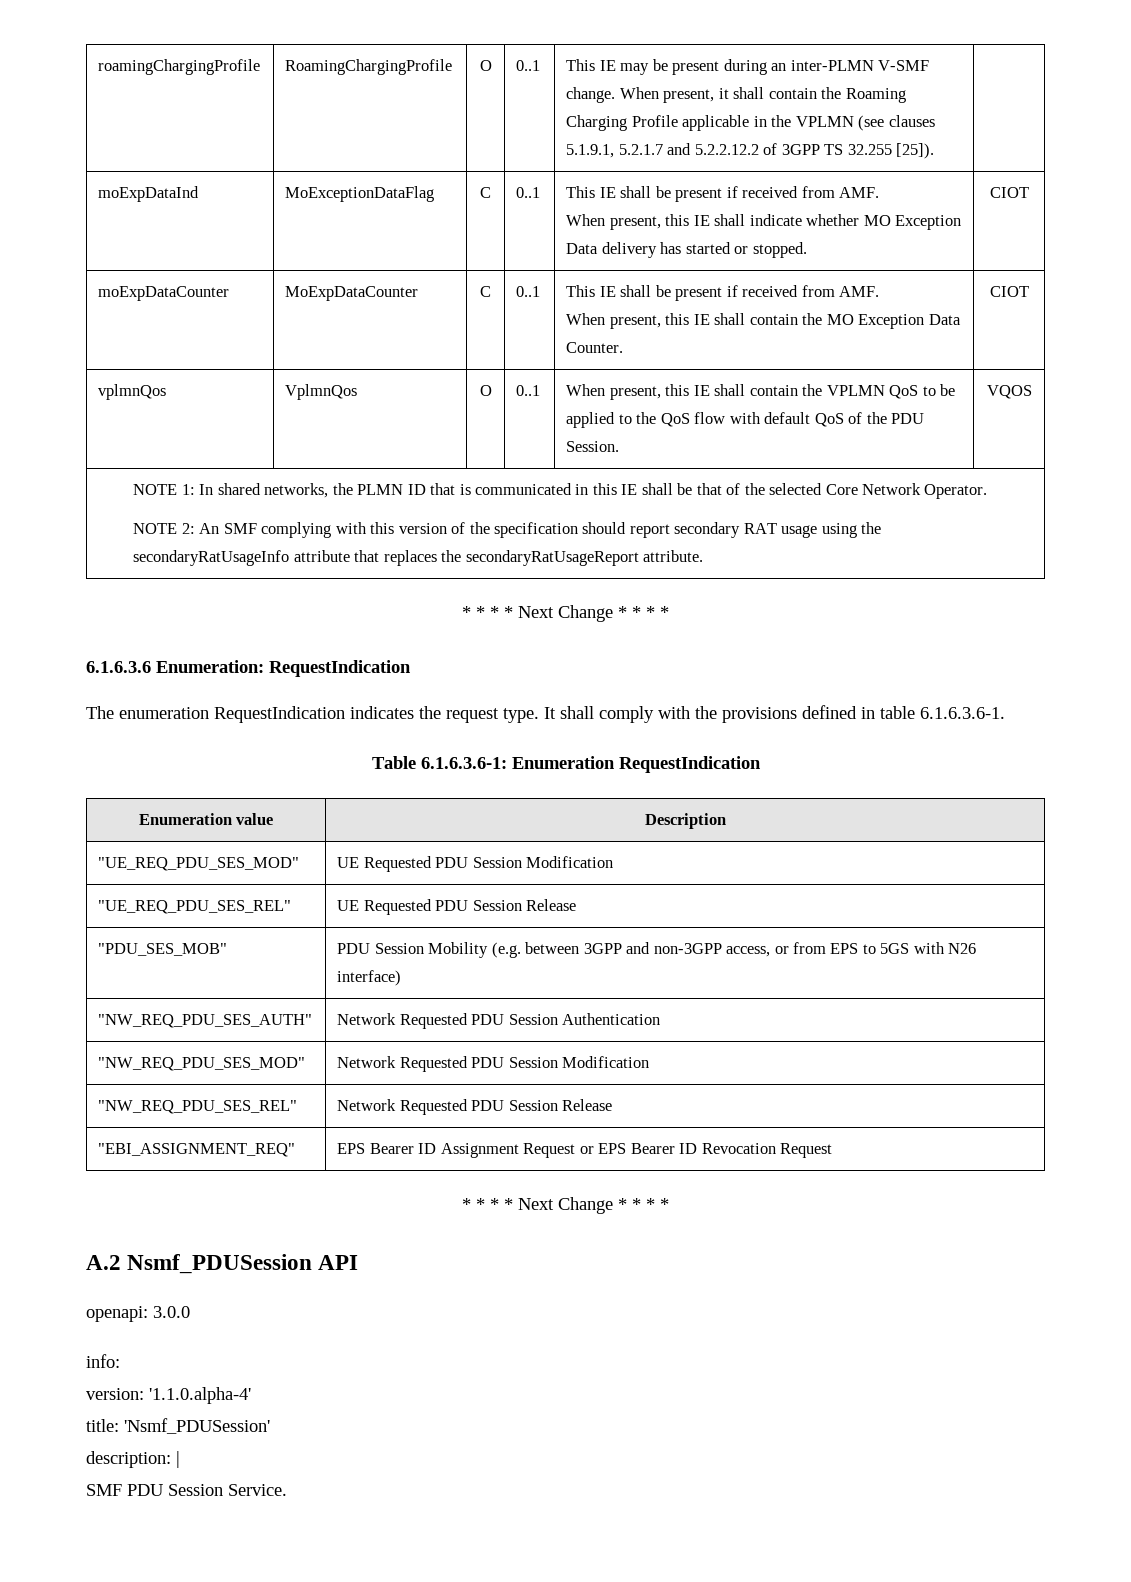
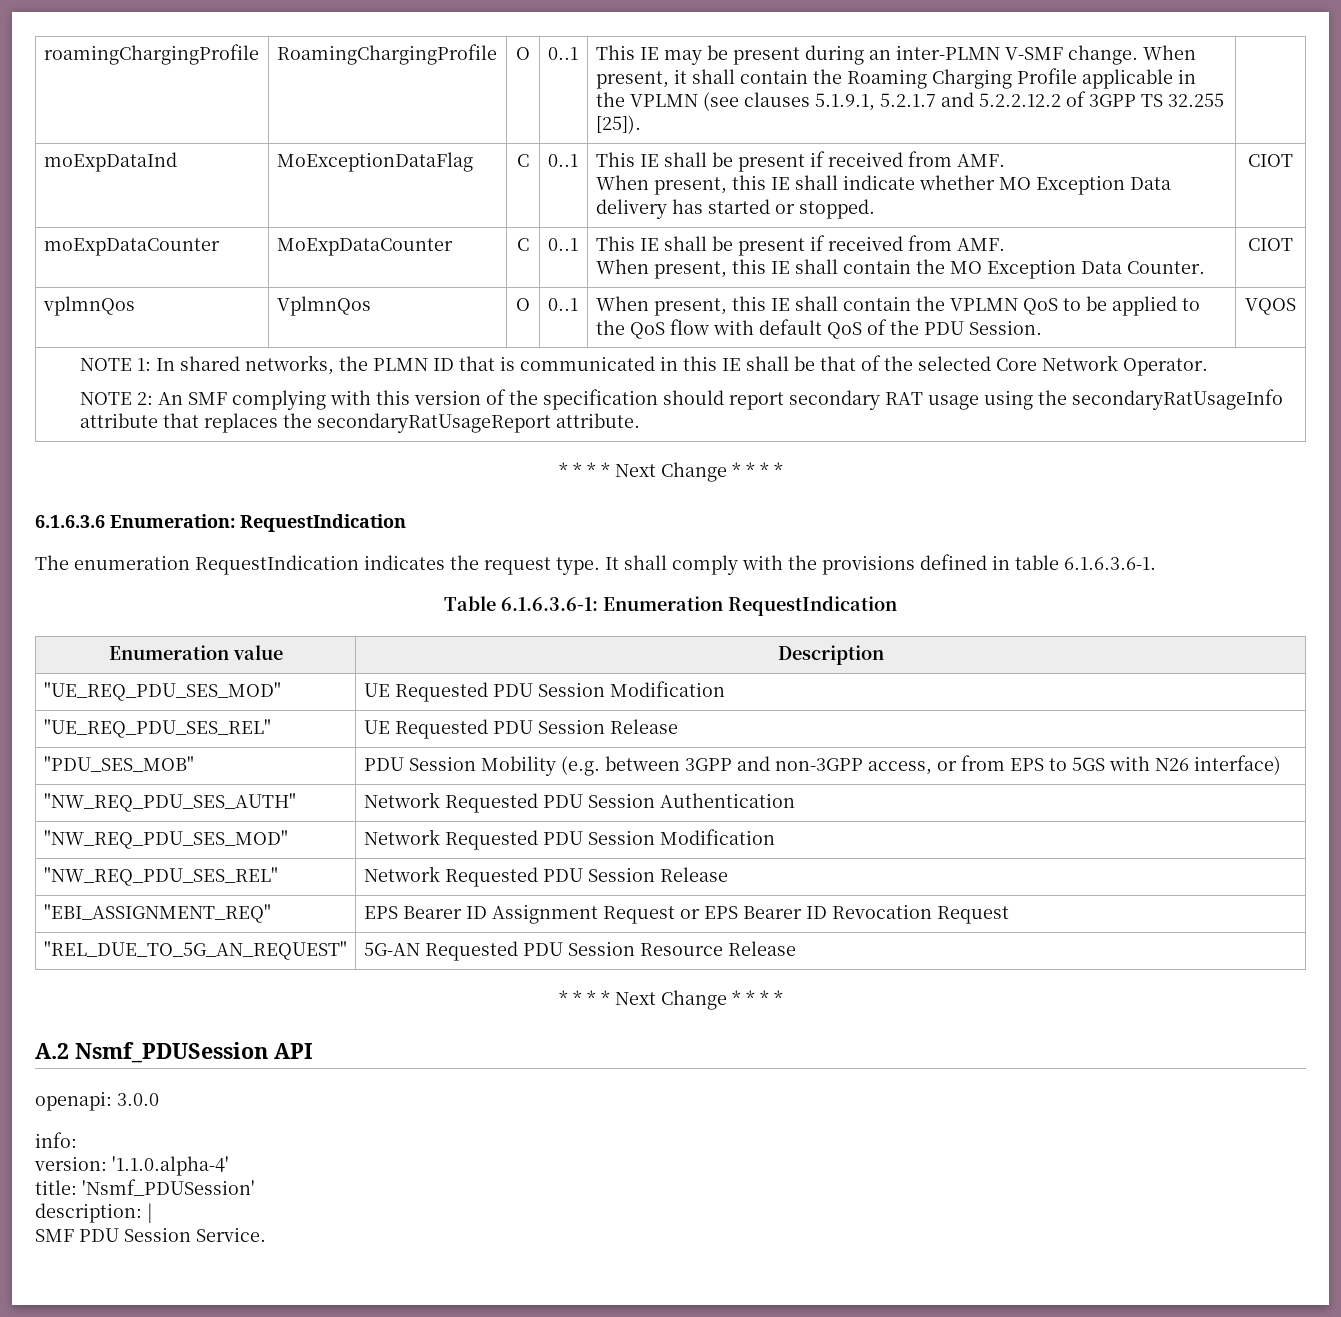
+ "REL_DUE_TO_5G_AN_REQUEST" | 5G-AN Requested PDU Session Resource Release

